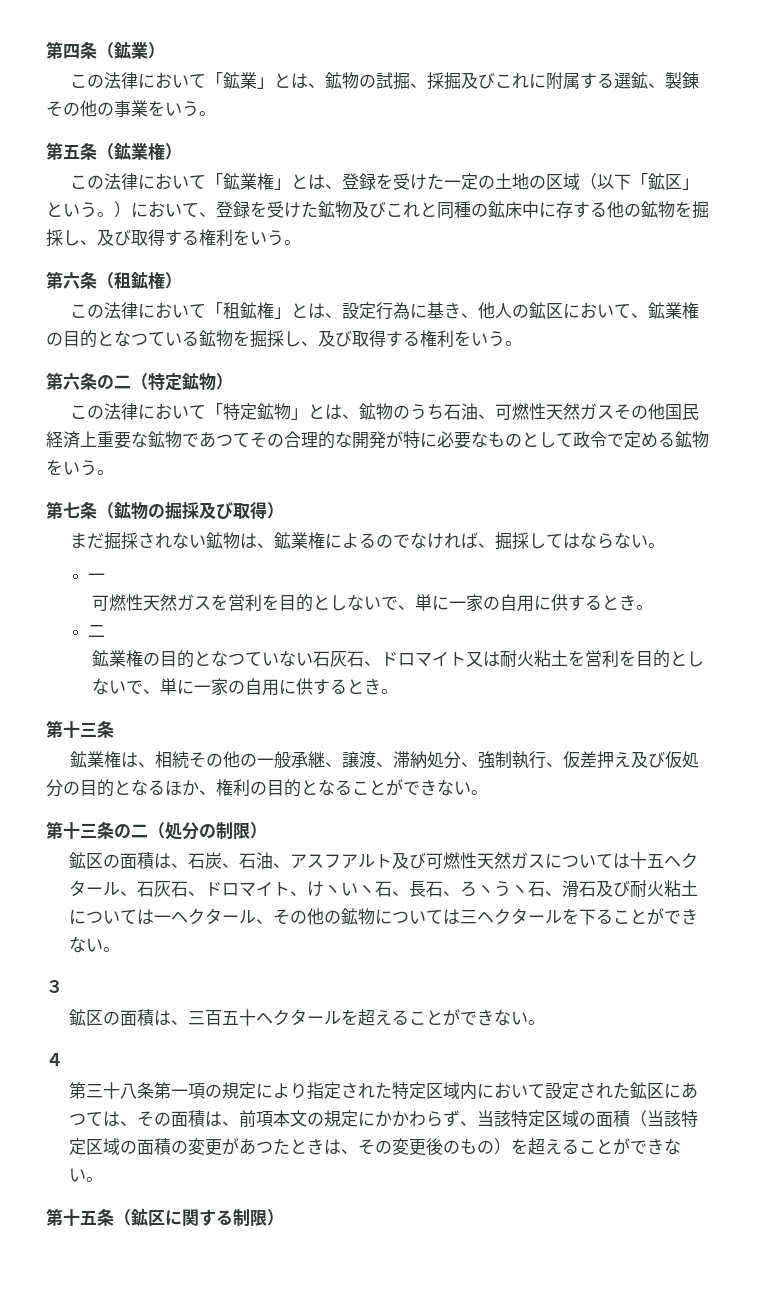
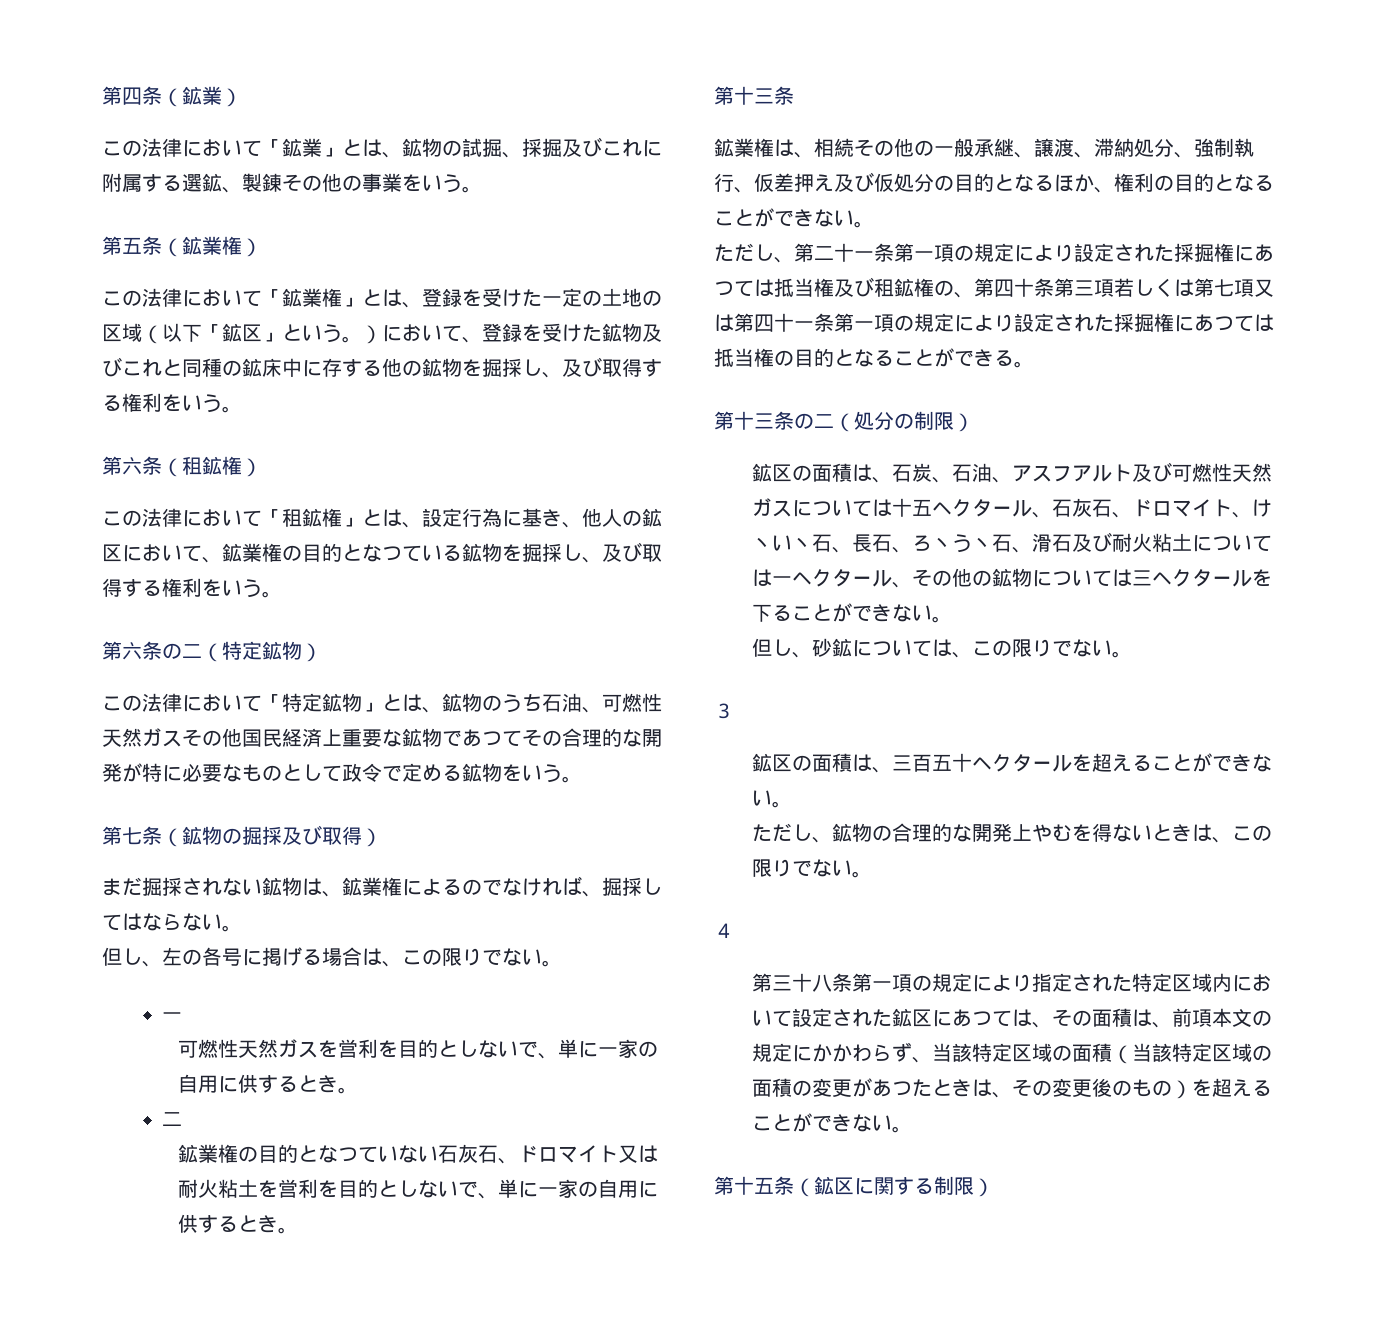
+ 但し、左の各号に掲げる場合は、この限りでない。
+ ただし、第二十一条第一項の規定により設定された採掘権にあつては抵当権及び租鉱権の、第四十条第三項若しくは第七項又は第四十一条第一項の規定により設定された採掘権にあつては抵当権の目的となることができる。
+ 但し、砂鉱については、この限りでない。
+ ただし、鉱物の合理的な開発上やむを得ないときは、この限りでない。

